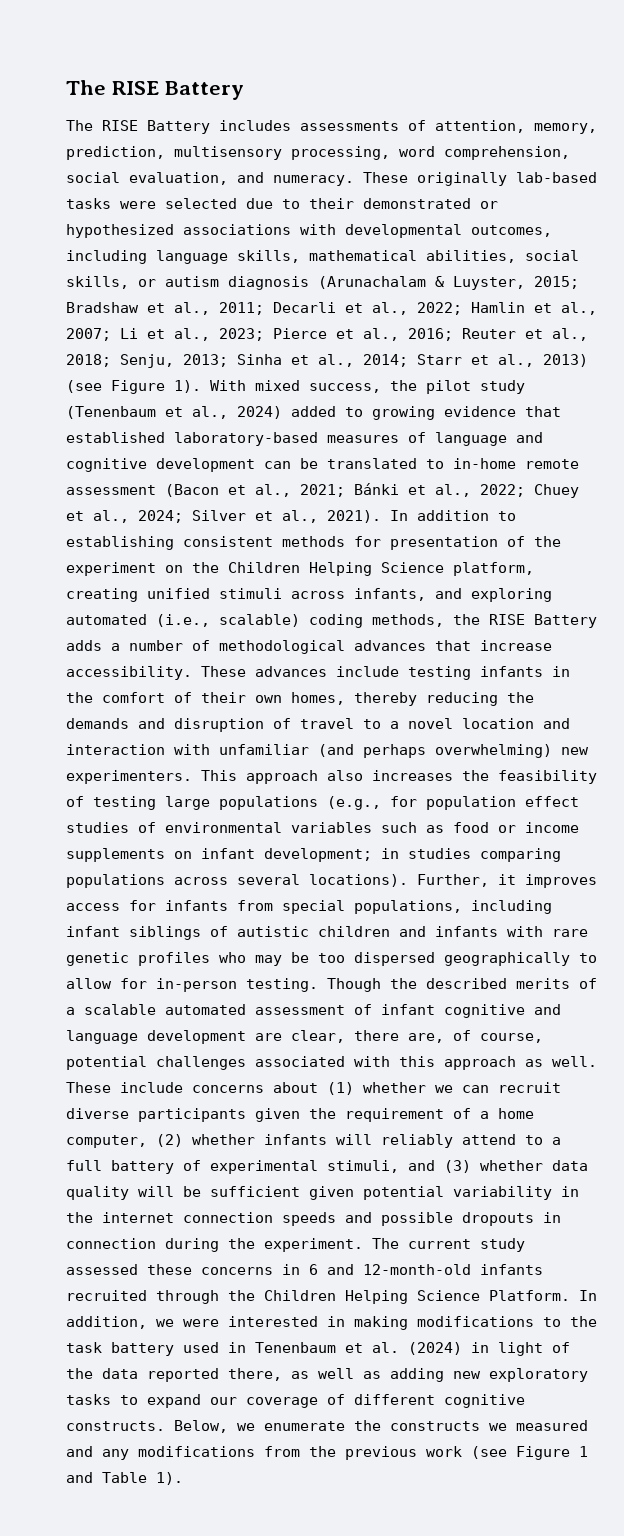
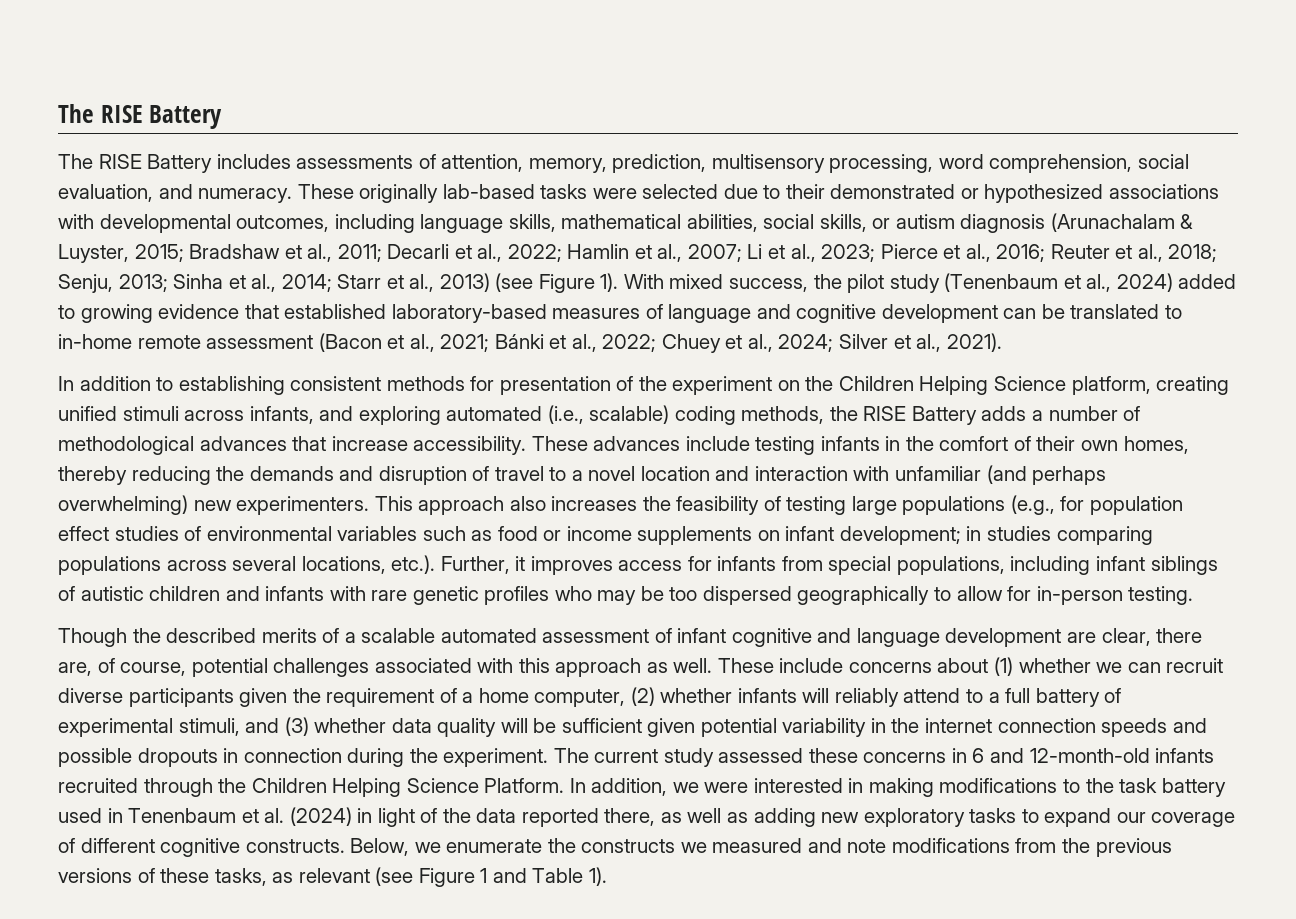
- Silver et al., 2021). In addition to establishing consistent methods for presentation of the experiment on the Children Helping Science platform, creating unified stimuli across infants, and exploring automated (i.e., scalable) coding methods, the RISE Battery adds a number of methodological advances that increase accessibility.
+ Silver et al., 2021).
+ In addition to establishing consistent methods for presentation of the experiment on the Children Helping Science platform, creating unified stimuli across infants, and exploring automated (i.e., scalable) coding methods, the RISE Battery adds a number of methodological advances that increase accessibility.
- in studies comparing populations across several locations). Further, it improves access for infants from special populations, including infant siblings of autistic children and infants with rare genetic profiles who may be too dispersed geographically to allow for in-person testing. Though the described merits of a scalable automated assessment of infant cognitive and language development are clear, there are, of course, potential challenges associated with this approach as well.
+ in studies comparing populations across several locations, etc.). Further, it improves access for infants from special populations, including infant siblings of autistic children and infants with rare genetic profiles who may be too dispersed geographically to allow for in-person testing.
+ Though the described merits of a scalable automated assessment of infant cognitive and language development are clear, there are, of course, potential challenges associated with this approach as well.
- Below, we enumerate the constructs we measured and any modifications from the previous work (see Figure 1 and Table 1).
+ Below, we enumerate the constructs we measured and note modifications from the previous versions of these tasks, as relevant (see Figure 1 and Table 1).

